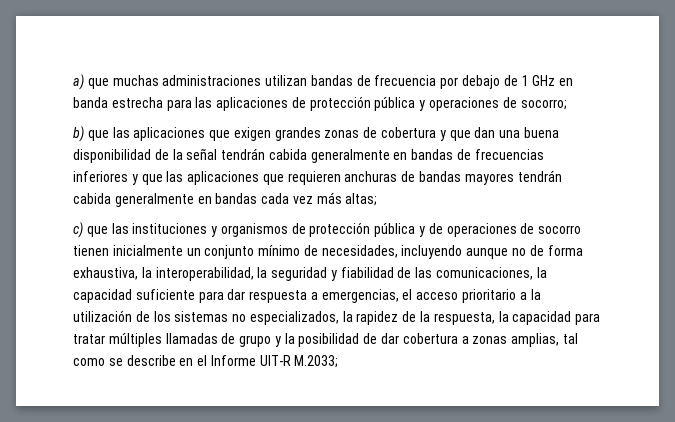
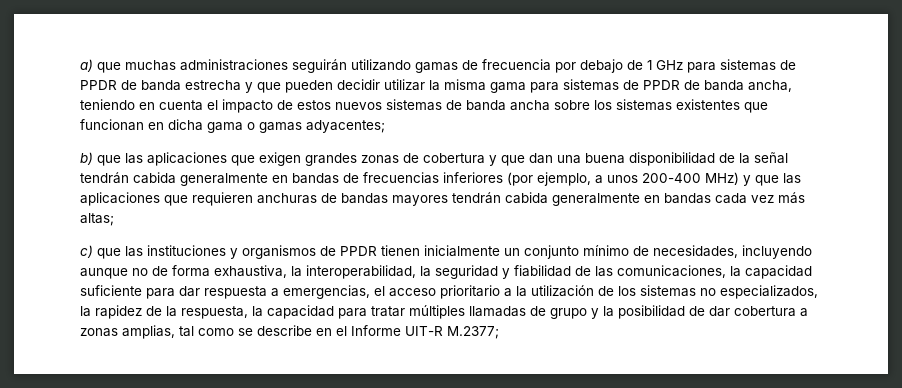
- a) que muchas administraciones utilizan bandas de frecuencia por debajo de 1 GHz en banda estrecha para las aplicaciones de protección pública y operaciones de socorro;
+ a) que muchas administraciones seguirán utilizando gamas de frecuencia por debajo de 1 GHz para sistemas de PPDR de banda estrecha y que pueden decidir utilizar la misma gama para sistemas de PPDR de banda ancha, teniendo en cuenta el impacto de estos nuevos sistemas de banda ancha sobre los sistemas existentes que funcionan en dicha gama o gamas adyacentes;
- b) que las aplicaciones que exigen grandes zonas de cobertura y que dan una buena disponibilidad de la señal tendrán cabida generalmente en bandas de frecuencias inferiores y que las aplicaciones que requieren anchuras de bandas mayores tendrán cabida generalmente en bandas cada vez más altas;
+ b) que las aplicaciones que exigen grandes zonas de cobertura y que dan una buena disponibilidad de la señal tendrán cabida generalmente en bandas de frecuencias inferiores (por ejemplo, a unos 200-400 MHz) y que las aplicaciones que requieren anchuras de bandas mayores tendrán cabida generalmente en bandas cada vez más altas;
- c) que las instituciones y organismos de protección pública y de operaciones de socorro tienen inicialmente un conjunto mínimo de necesidades, incluyendo aunque no de forma exhaustiva, la interoperabilidad, la seguridad y fiabilidad de las comunicaciones, la capacidad suficiente para dar respuesta a emergencias, el acceso prioritario a la utilización de los sistemas no especializados, la rapidez de la respuesta, la capacidad para tratar múltiples llamadas de grupo y la posibilidad de dar cobertura a zonas amplias, tal como se describe en el Informe UIT-R M.2033;
+ c) que las instituciones y organismos de PPDR tienen inicialmente un conjunto mínimo de necesidades, incluyendo aunque no de forma exhaustiva, la interoperabilidad, la seguridad y fiabilidad de las comunicaciones, la capacidad suficiente para dar respuesta a emergencias, el acceso prioritario a la utilización de los sistemas no especializados, la rapidez de la respuesta, la capacidad para tratar múltiples llamadas de grupo y la posibilidad de dar cobertura a zonas amplias, tal como se describe en el Informe UIT-R M.2377;

